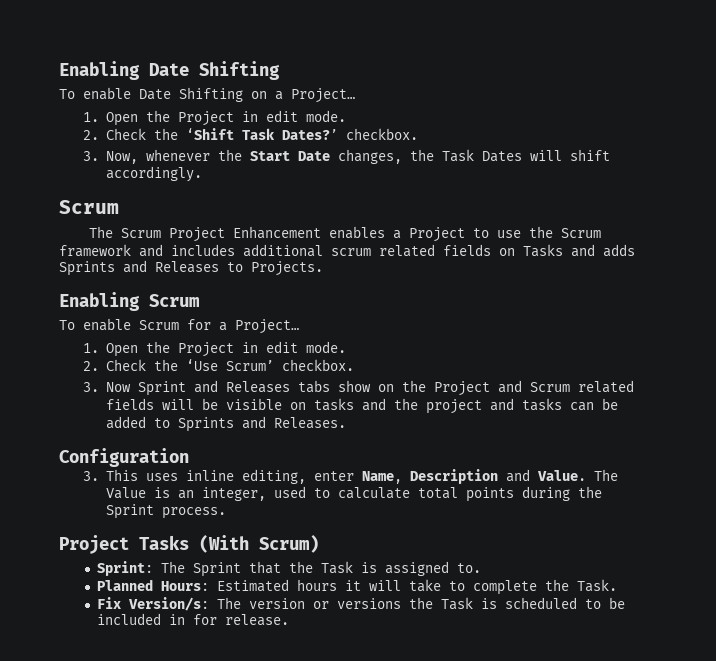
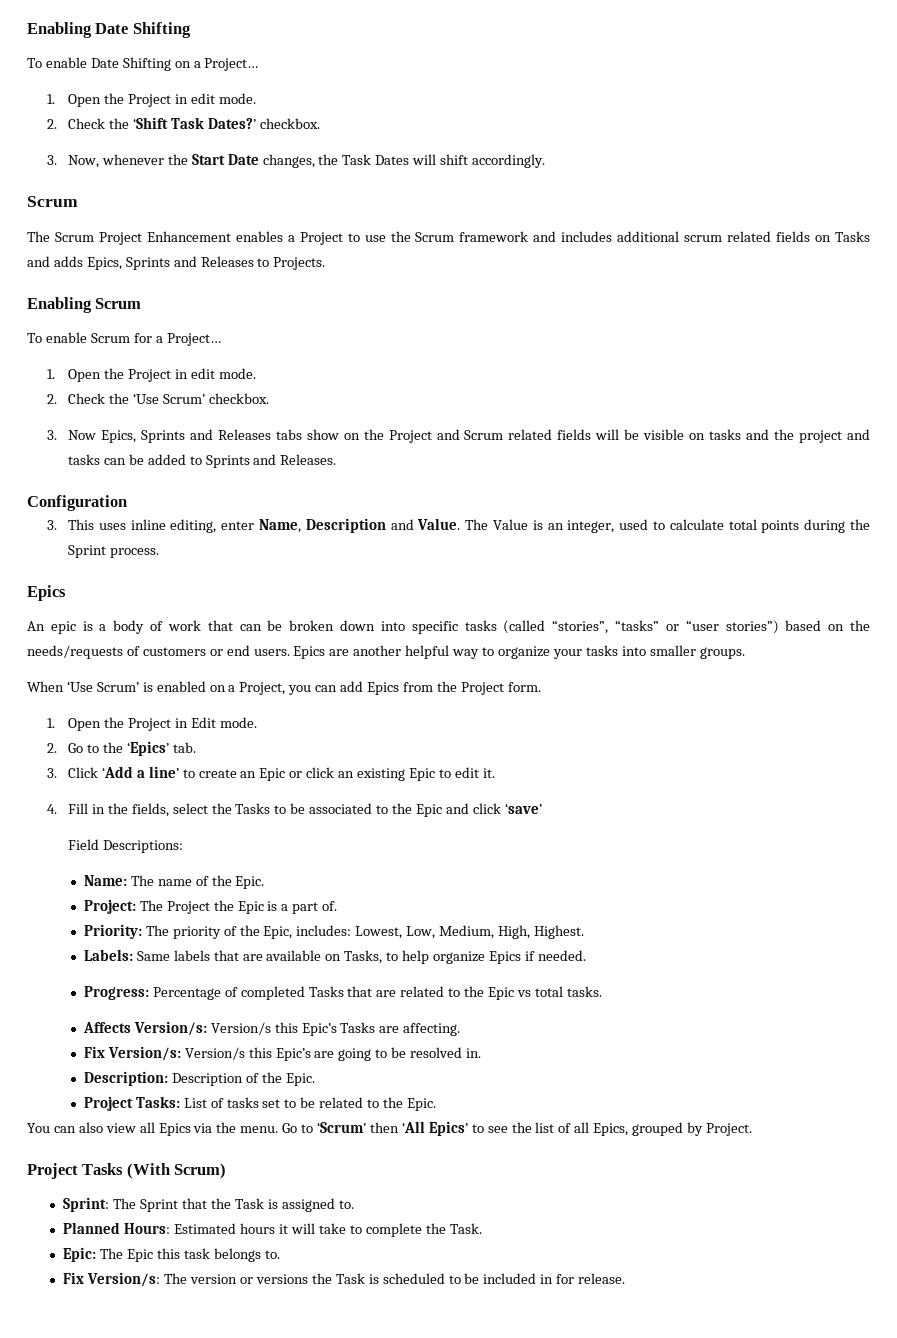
- The Scrum Project Enhancement enables a Project to use the Scrum framework and includes additional scrum related fields on Tasks and adds Sprints and Releases to Projects.
+ The Scrum Project Enhancement enables a Project to use the Scrum framework and includes additional scrum related fields on Tasks and adds Epics, Sprints and Releases to Projects.
- 3. Now Sprint and Releases tabs show on the Project and Scrum related fields will be visible on tasks and the project and tasks can be added to Sprints and Releases.
+ 3. Now Epics, Sprints and Releases tabs show on the Project and Scrum related fields will be visible on tasks and the project and tasks can be added to Sprints and Releases.
  The Value is an integer, used to calculate total points during the Sprint process.
+ Epics
+ An epic is a body of work that can be broken down into specific tasks (called “stories”, “tasks” or “user stories”) based on the needs/requests of customers or end users. Epics are another helpful way to organize your tasks into smaller groups.
+ When ‘Use Scrum’ is enabled on a Project, you can add Epics from the Project form.
+ 1. Open the Project in Edit mode.
+ 2. Go to the ‘Epics’ tab.
+ 3. Click ‘Add a line’ to create an Epic or click an existing Epic to edit it.
+ 4. Fill in the fields, select the Tasks to be associated to the Epic and click ‘save’
+ Field Descriptions:
+ Name: The name of the Epic.
+ Project: The Project the Epic is a part of.
+ Priority: The priority of the Epic, includes: Lowest, Low, Medium, High, Highest.
+ Labels: Same labels that are available on Tasks, to help organize Epics if needed.
+ Progress: Percentage of completed Tasks that are related to the Epic vs total tasks.
+ Affects Version/s: Version/s this Epic’s Tasks are affecting.
+ Fix Version/s: Version/s this Epic’s are going to be resolved in.
+ Description: Description of the Epic.
+ Project Tasks: List of tasks set to be related to the Epic.
+ You can also view all Epics via the menu. Go to ‘Scrum’ then ‘All Epics’ to see the list of all Epics, grouped by Project.
+ Epic: The Epic this task belongs to.

